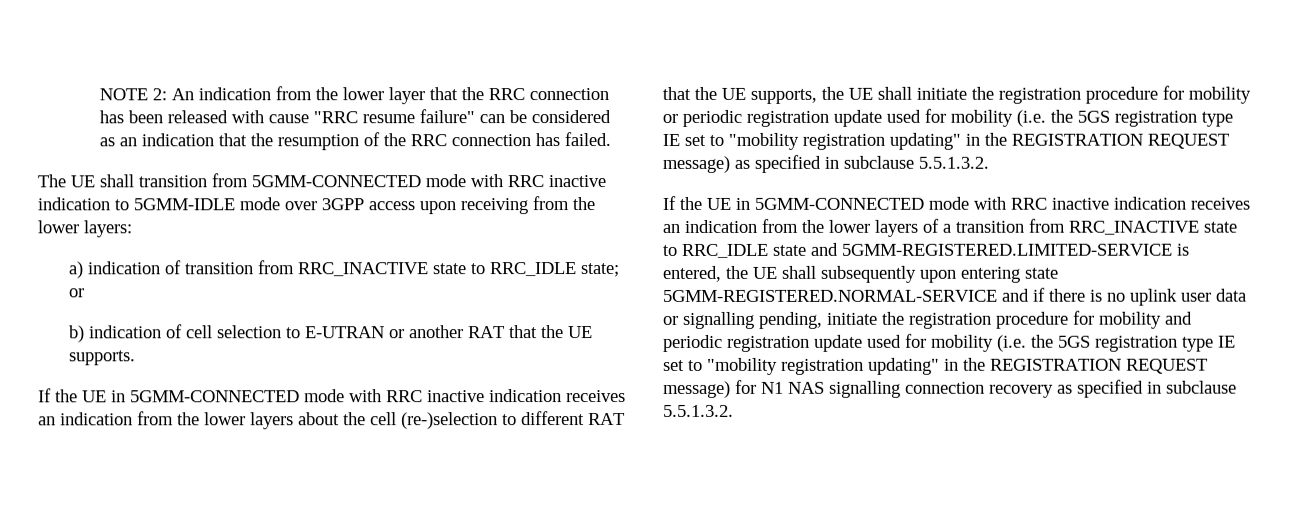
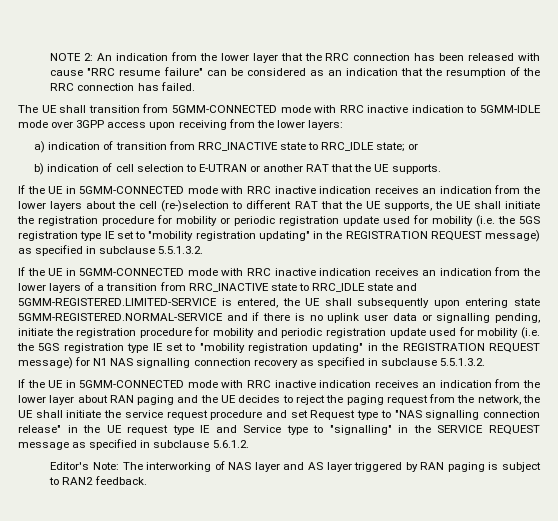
+ If the UE in 5GMM-CONNECTED mode with RRC inactive indication receives an indication from the lower layer about RAN paging and the UE decides to reject the paging request from the network, the UE shall initiate the service request procedure and set Request type to "NAS signalling connection release" in the UE request type IE and Service type to "signalling" in the SERVICE REQUEST message as specified in subclause 5.6.1.2.
+ Editor's Note: The interworking of NAS layer and AS layer triggered by RAN paging is subject to RAN2 feedback.

